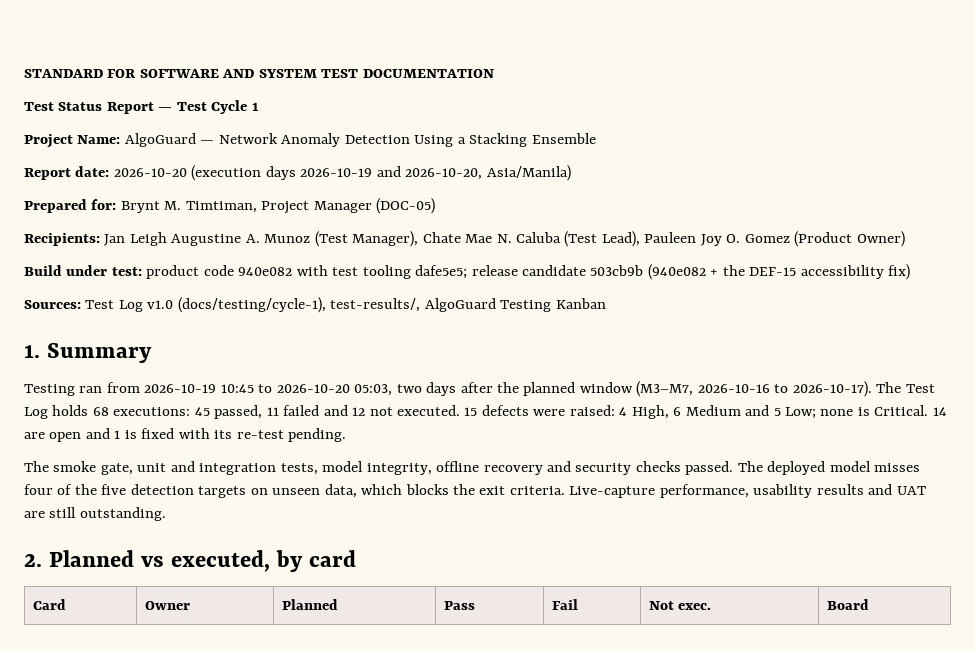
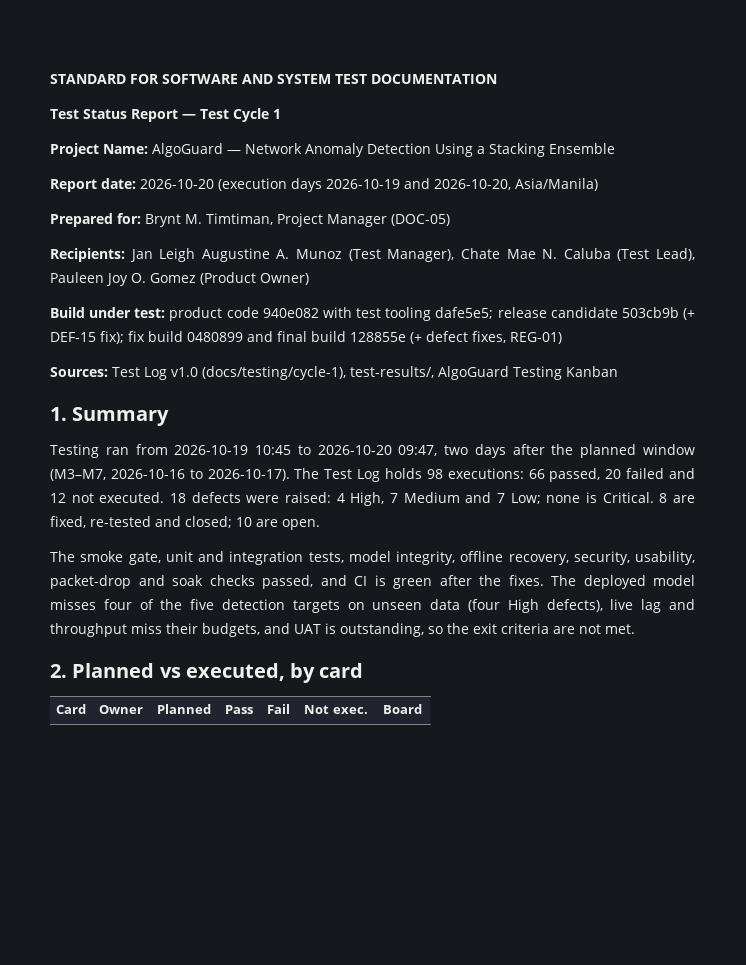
- Build under test: product code 940e082 with test tooling dafe5e5; release candidate 503cb9b (940e082 + the DEF-15 accessibility fix)
+ Build under test: product code 940e082 with test tooling dafe5e5; release candidate 503cb9b (+ DEF-15 fix); fix build 0480899 and final build 128855e (+ defect fixes, REG-01)
- Testing ran from 2026-10-19 10:45 to 2026-10-20 05:03, two days after the planned window (M3–M7, 2026-10-16 to 2026-10-17).
+ Testing ran from 2026-10-19 10:45 to 2026-10-20 09:47, two days after the planned window (M3–M7, 2026-10-16 to 2026-10-17).
- The Test Log holds 68 executions: 45 passed, 11 failed and 12 not executed.
+ The Test Log holds 98 executions: 66 passed, 20 failed and 12 not executed.
- 15 defects were raised: 4 High, 6 Medium and 5 Low; none is Critical.
+ 18 defects were raised: 4 High, 7 Medium and 7 Low; none is Critical.
- 14 are open and 1 is fixed with its re-test pending.
+ 8 are fixed, re-tested and closed; 10 are open.
- The smoke gate, unit and integration tests, model integrity, offline recovery and security checks passed.
+ The smoke gate, unit and integration tests, model integrity, offline recovery, security, usability, packet-drop and soak checks passed, and CI is green after the fixes.
- The deployed model misses four of the five detection targets on unseen data, which blocks the exit criteria. Live-capture performance, usability results and UAT are still outstanding.
+ The deployed model misses four of the five detection targets on unseen data (four High defects), live lag and throughput miss their budgets, and UAT is outstanding, so the exit criteria are not met.

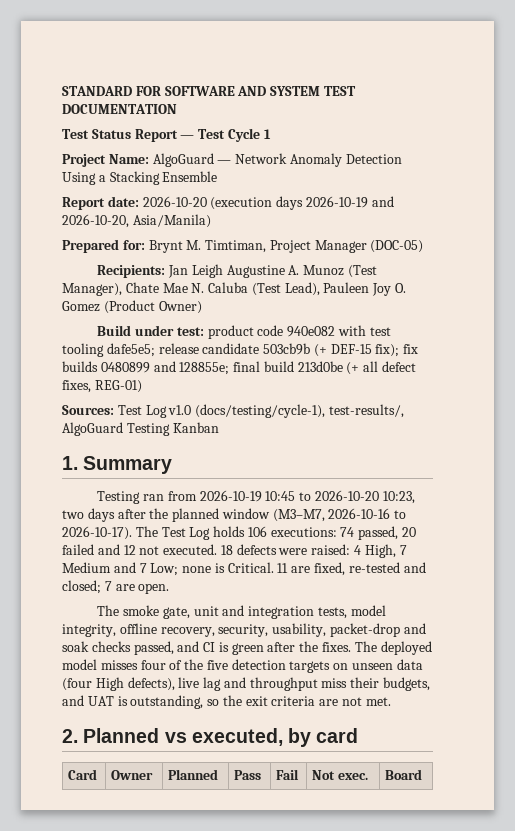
- Build under test: product code 940e082 with test tooling dafe5e5; release candidate 503cb9b (+ DEF-15 fix); fix build 0480899 and final build 128855e (+ defect fixes, REG-01)
+ Build under test: product code 940e082 with test tooling dafe5e5; release candidate 503cb9b (+ DEF-15 fix); fix builds 0480899 and 128855e; final build 213d0be (+ all defect fixes, REG-01)
- Testing ran from 2026-10-19 10:45 to 2026-10-20 09:47, two days after the planned window (M3–M7, 2026-10-16 to 2026-10-17).
+ Testing ran from 2026-10-19 10:45 to 2026-10-20 10:23, two days after the planned window (M3–M7, 2026-10-16 to 2026-10-17).
- The Test Log holds 98 executions: 66 passed, 20 failed and 12 not executed.
+ The Test Log holds 106 executions: 74 passed, 20 failed and 12 not executed.
- 8 are fixed, re-tested and closed; 10 are open.
+ 11 are fixed, re-tested and closed; 7 are open.

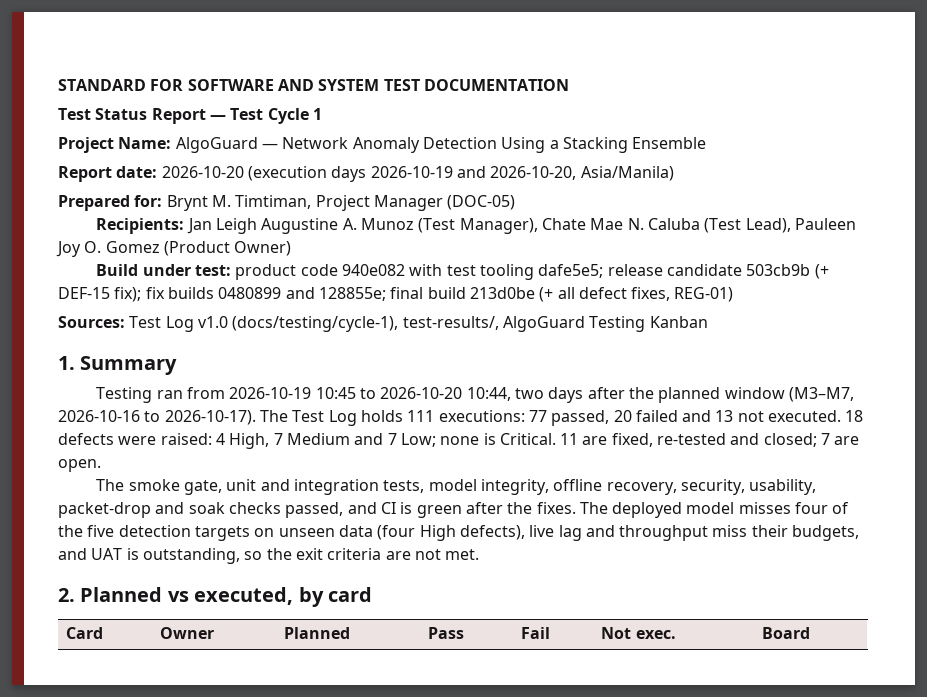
- Testing ran from 2026-10-19 10:45 to 2026-10-20 10:23, two days after the planned window (M3–M7, 2026-10-16 to 2026-10-17).
+ Testing ran from 2026-10-19 10:45 to 2026-10-20 10:44, two days after the planned window (M3–M7, 2026-10-16 to 2026-10-17).
- The Test Log holds 106 executions: 74 passed, 20 failed and 12 not executed.
+ The Test Log holds 111 executions: 77 passed, 20 failed and 13 not executed.

